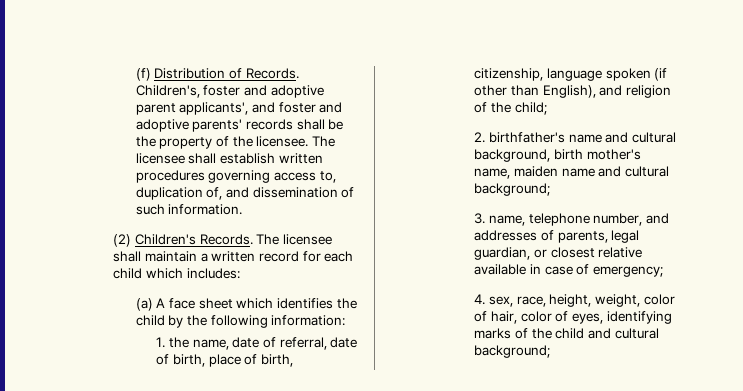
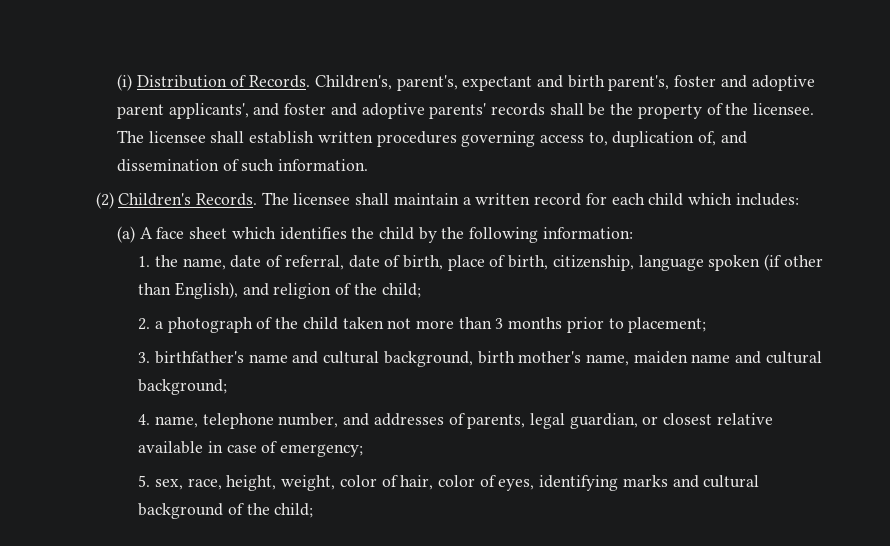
- (f) Distribution of Records.
+ (i) Distribution of Records.
- Children's, foster and adoptive parent applicants', and foster and adoptive parents' records shall be the property of the licensee.
+ Children's, parent's, expectant and birth parent's, foster and adoptive parent applicants', and foster and adoptive parents' records shall be the property of the licensee.
- 2. birthfather's name and cultural background, birth mother's name, maiden name and cultural background;
+ 2. a photograph of the child taken not more than 3 months prior to placement;
+ 3. birthfather's name and cultural background, birth mother's name, maiden name and cultural background;
- 3. name, telephone number, and addresses of parents, legal guardian, or closest relative available in case of emergency;
+ 4. name, telephone number, and addresses of parents, legal guardian, or closest relative available in case of emergency;
- 4. sex, race, height, weight, color of hair, color of eyes, identifying marks of the child and cultural background;
+ 5. sex, race, height, weight, color of hair, color of eyes, identifying marks and cultural background of the child;

